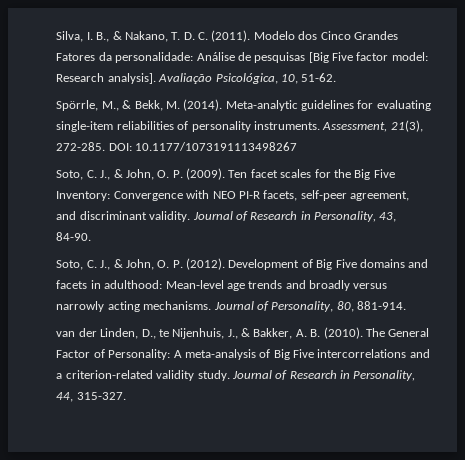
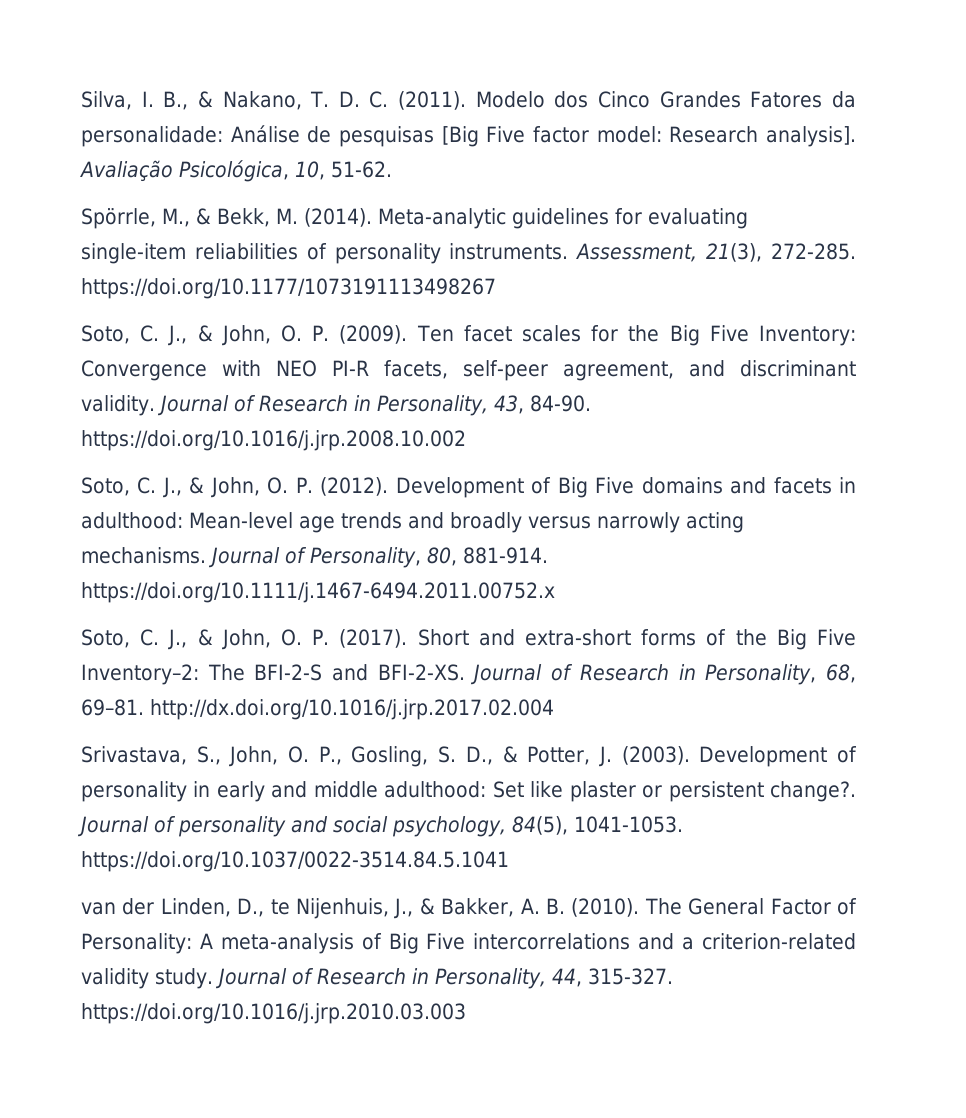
- Assessment, 21(3), 272-285. DOI: 10.1177/1073191113498267
+ Assessment, 21(3), 272-285. https://doi.org/10.1177/1073191113498267
- Journal of Research in Personality, 43, 84-90.
+ Journal of Research in Personality, 43, 84-90. https://doi.org/10.1016/j.jrp.2008.10.002
- Journal of Personality, 80, 881-914.
+ Journal of Personality, 80, 881-914. https://doi.org/10.1111/j.1467-6494.2011.00752.x
+ Soto, C. J., & John, O. P. (2017). Short and extra-short forms of the Big Five Inventory–2: The BFI-2-S and BFI-2-XS. Journal of Research in Personality, 68, 69–81. http://dx.doi.org/10.1016/j.jrp.2017.02.004
+ Srivastava, S., John, O. P., Gosling, S. D., & Potter, J. (2003). Development of personality in early and middle adulthood: Set like plaster or persistent change?. Journal of personality and social psychology, 84(5), 1041-1053. https://doi.org/10.1037/0022-3514.84.5.1041
- Journal of Research in Personality, 44, 315-327.
+ Journal of Research in Personality, 44, 315-327. https://doi.org/10.1016/j.jrp.2010.03.003

